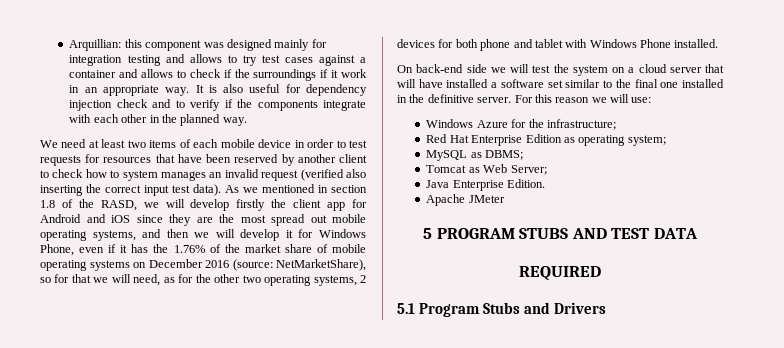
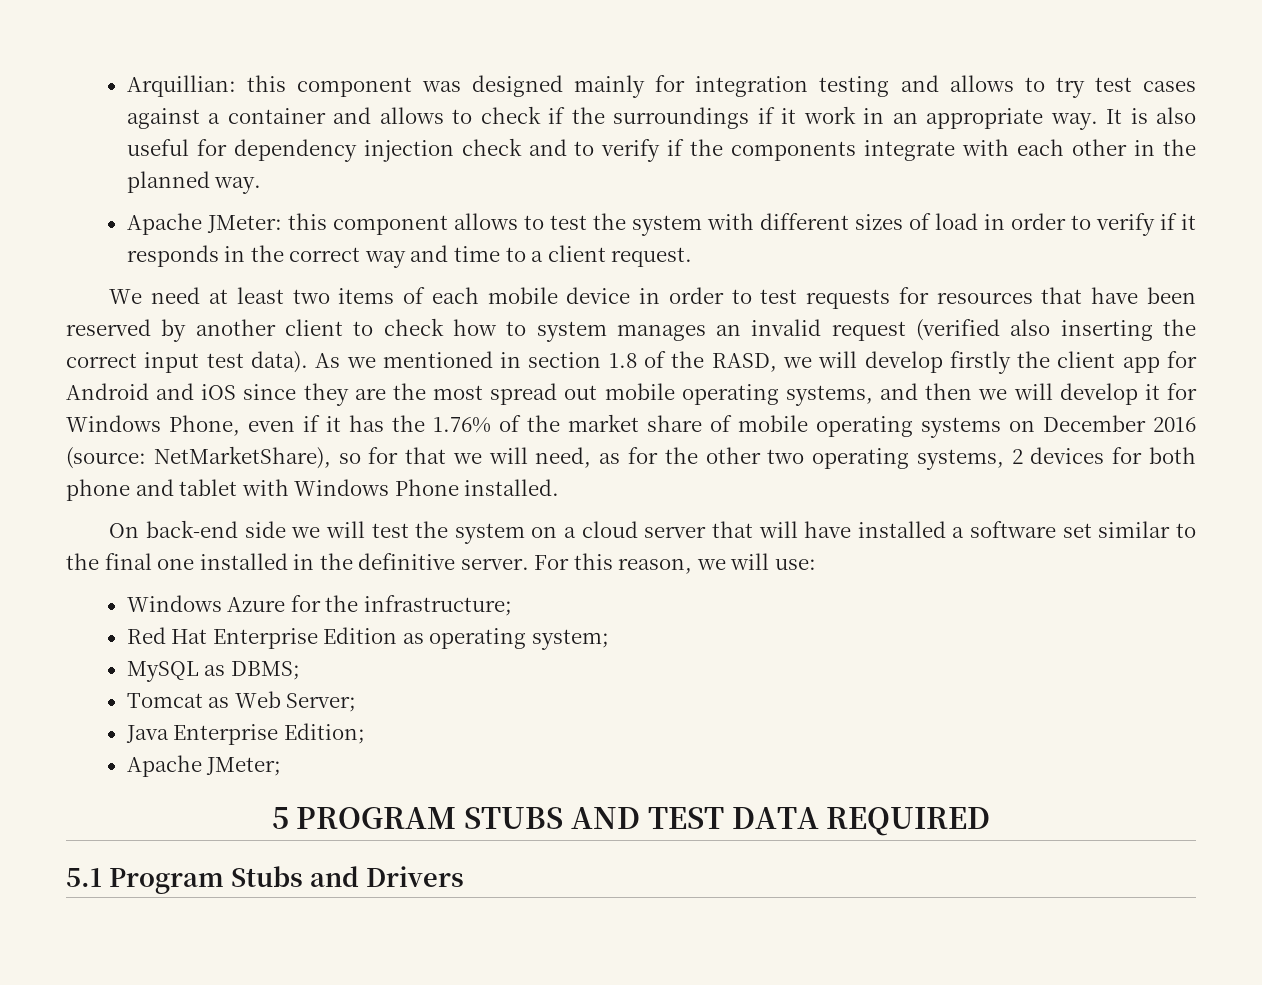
+ Apache JMeter: this component allows to test the system with different sizes of load in order to verify if it responds in the correct way and time to a client request.
- For this reason we will use:
+ For this reason, we will use:
- Java Enterprise Edition.
- Apache JMeter
+ Java Enterprise Edition;
+ Apache JMeter;
- 5 PROGRAM STUBS AND TEST DATA
- REQUIRED
+ 5 PROGRAM STUBS AND TEST DATA REQUIRED

